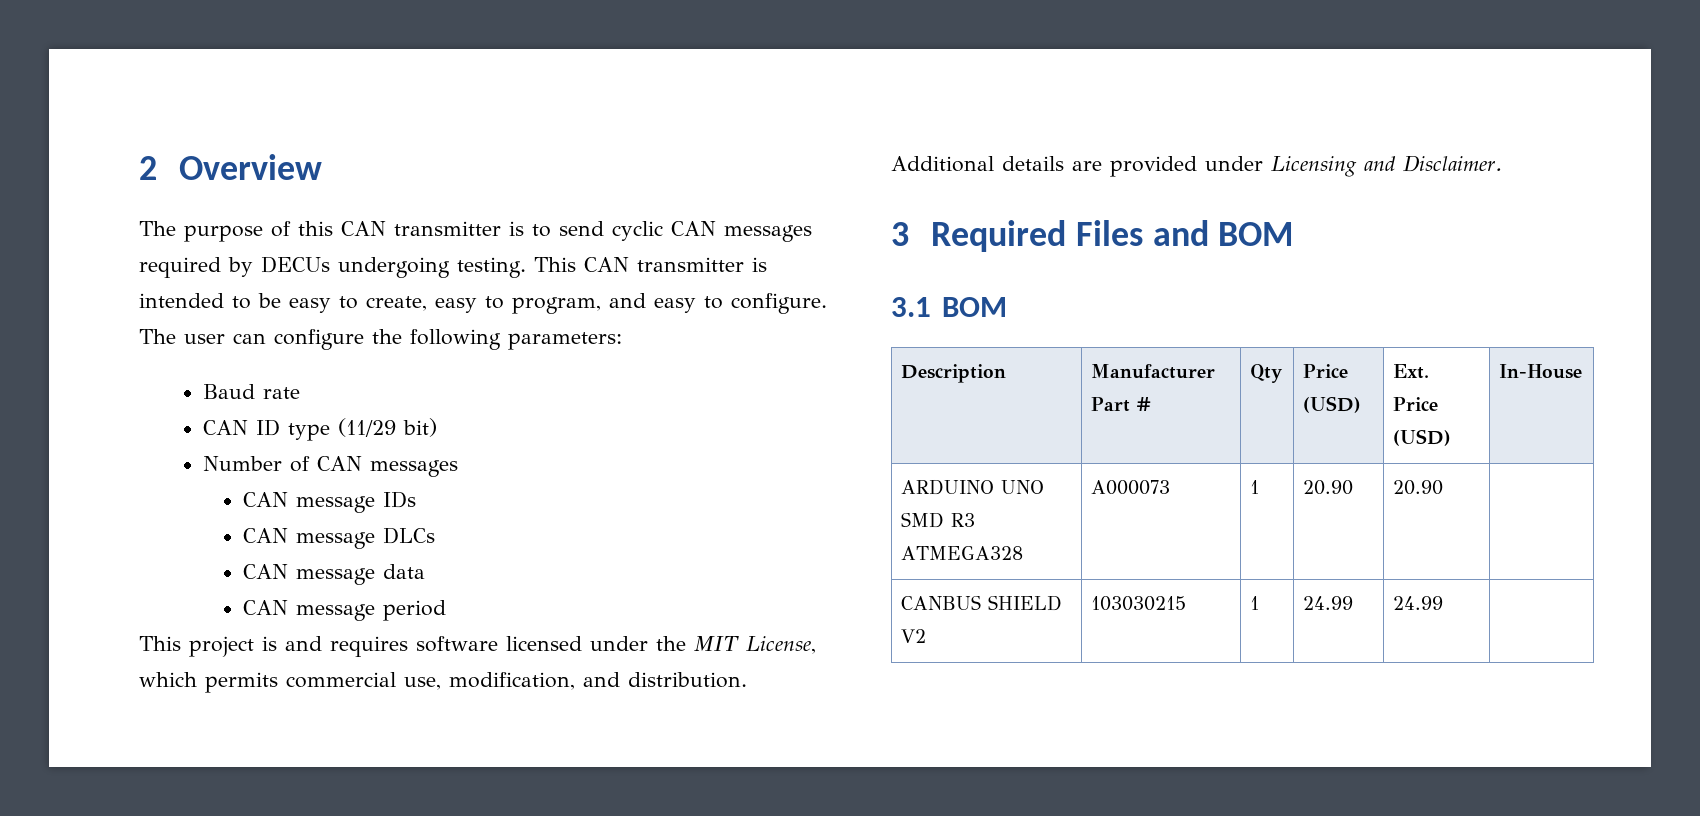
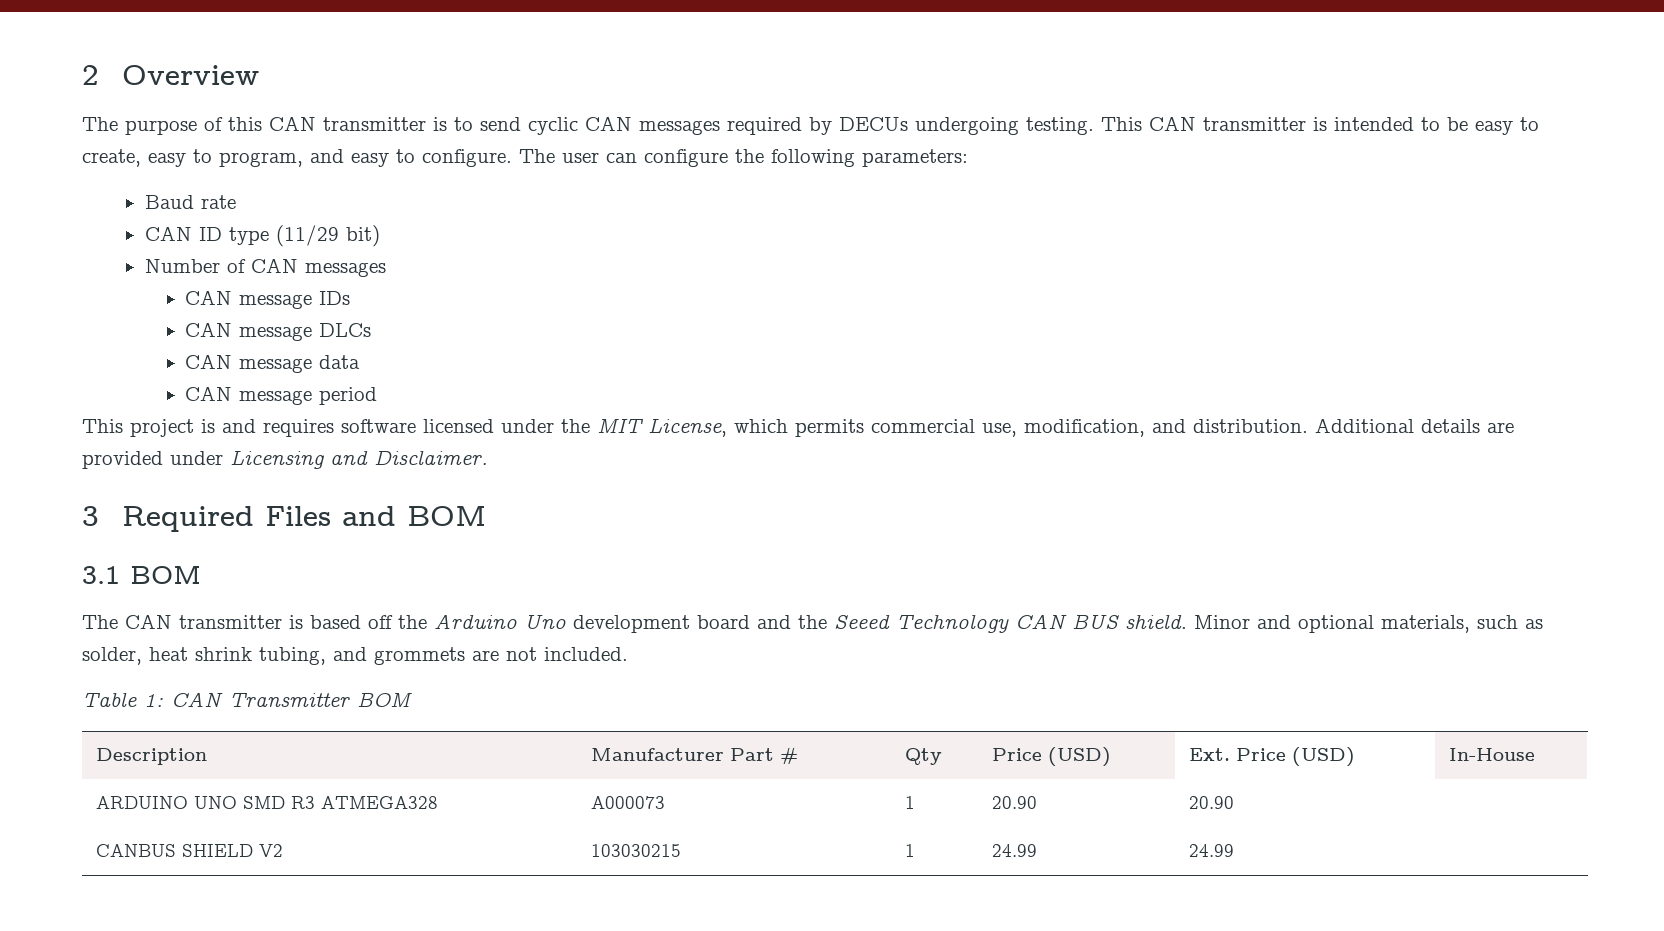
+ The CAN transmitter is based off the Arduino Uno development board and the Seeed Technology CAN BUS shield. Minor and optional materials, such as solder, heat shrink tubing, and grommets are not included.
+ Table 1: CAN Transmitter BOM

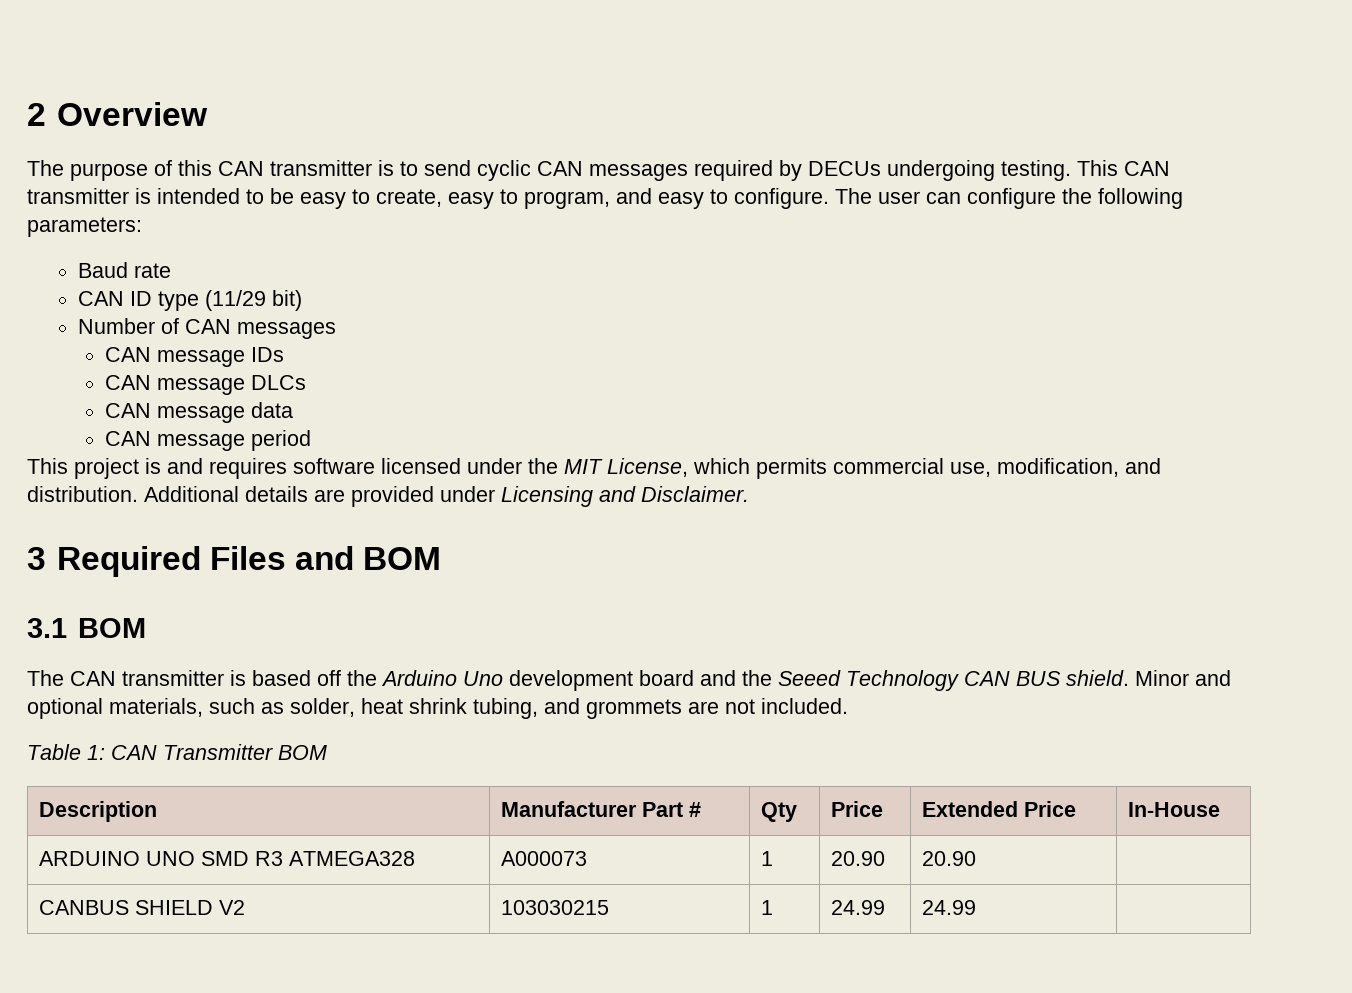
- Description | Manufacturer Part # | Qty | Price (USD) | Ext. Price (USD) | In-House
+ Description | Manufacturer Part # | Qty | Price | Extended Price | In-House

